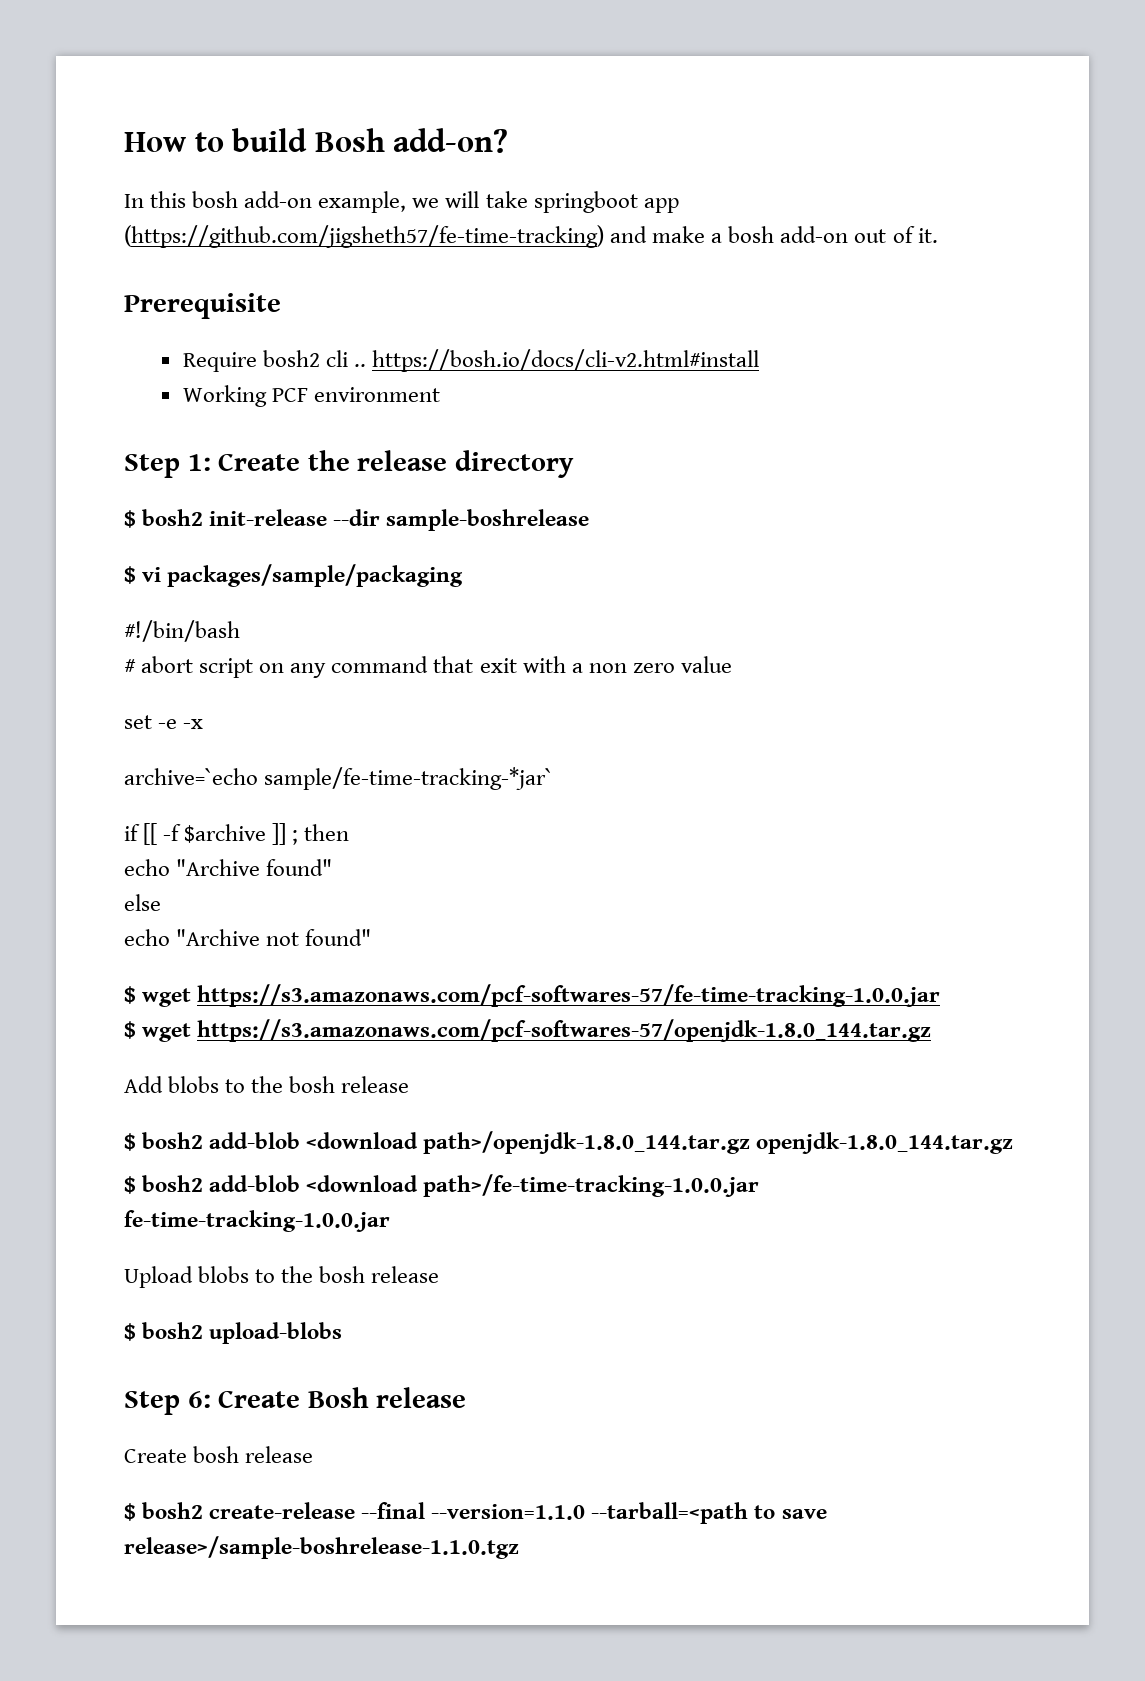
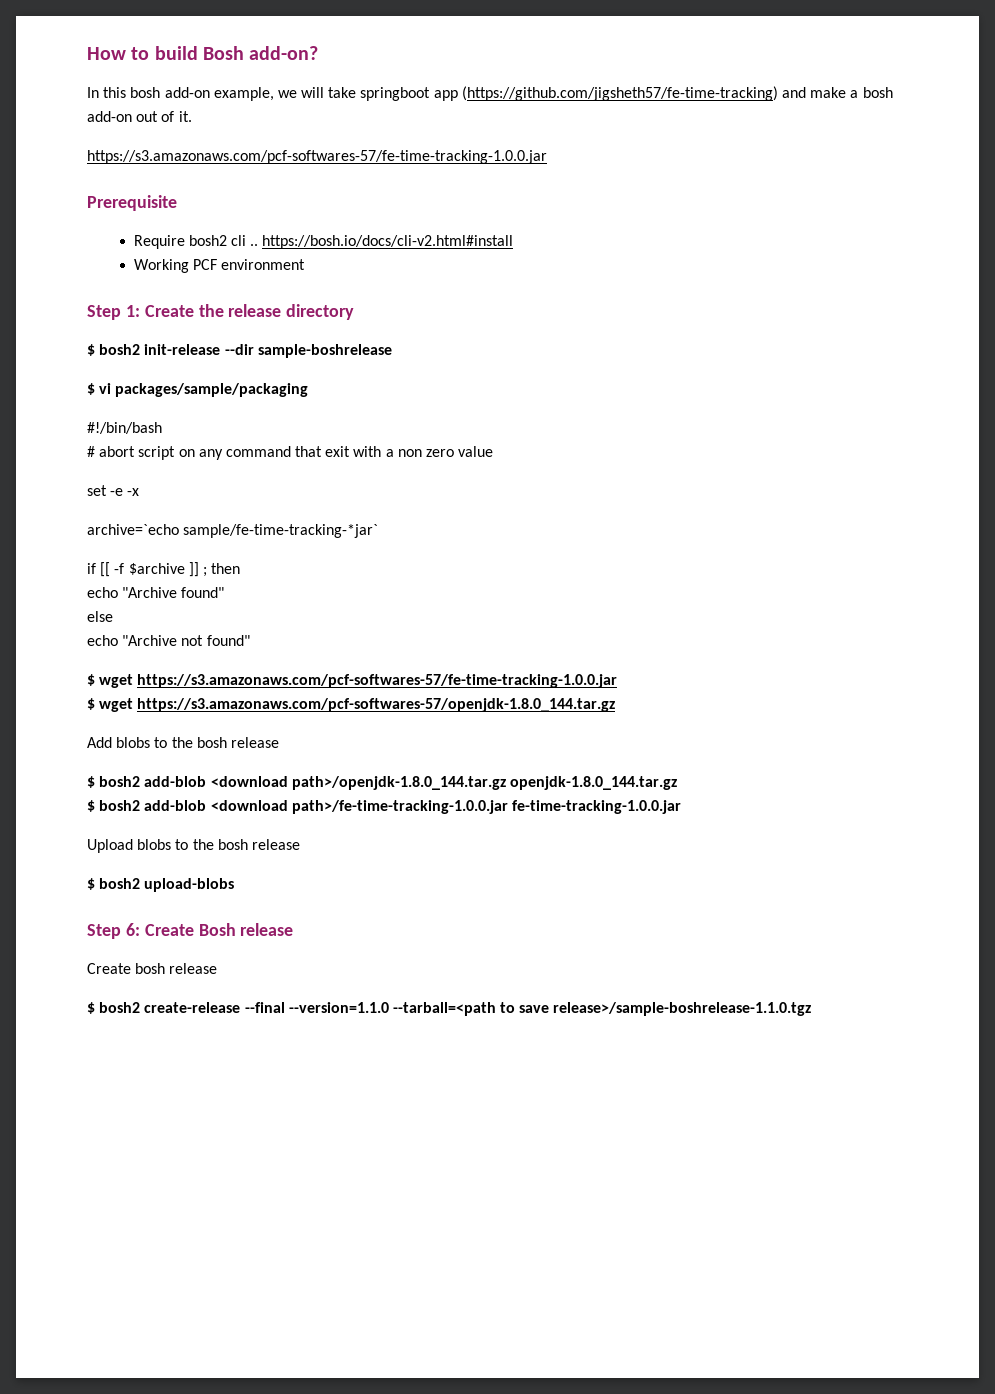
  In this bosh add-on example, we will take springboot app (https://github.com/jigsheth57/fe-time-tracking) and make a bosh add-on out of it.
+ https://s3.amazonaws.com/pcf-softwares-57/fe-time-tracking-1.0.0.jar

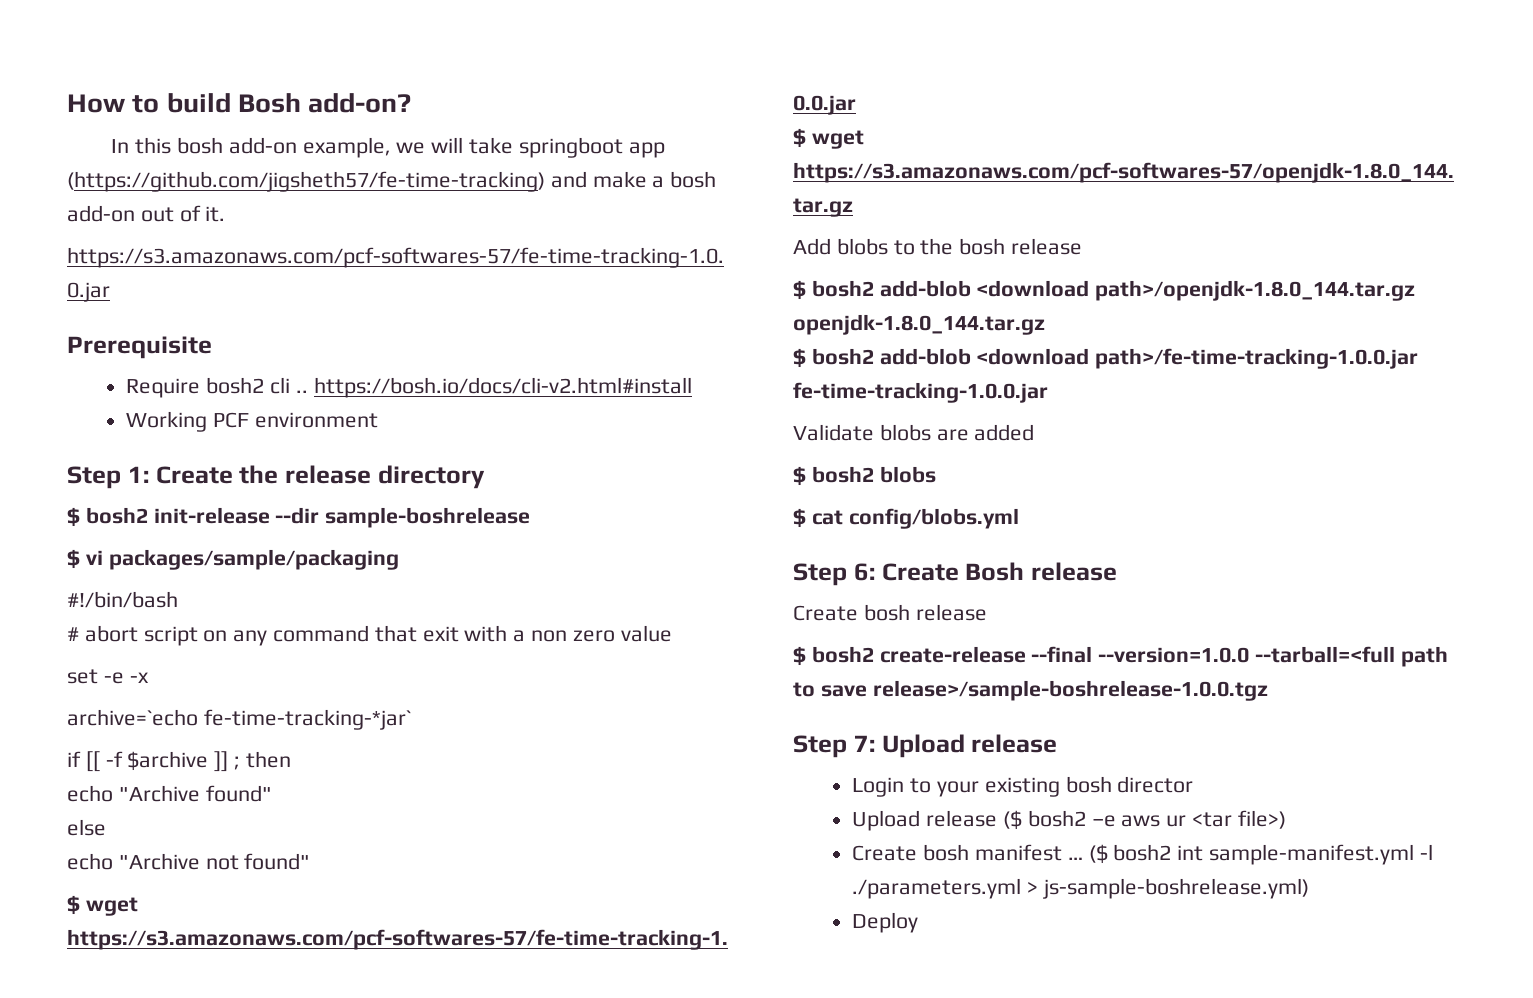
- archive=`echo sample/fe-time-tracking-*jar`
+ archive=`echo fe-time-tracking-*jar`
- Upload blobs to the bosh release
- $ bosh2 upload-blobs
+ Validate blobs are added
+ $ bosh2 blobs
+ $ cat config/blobs.yml
- $ bosh2 create-release --final --version=1.1.0 --tarball=<path to save release>/sample-boshrelease-1.1.0.tgz
+ $ bosh2 create-release --final --version=1.0.0 --tarball=<full path to save release>/sample-boshrelease-1.0.0.tgz
+ Step 7: Upload release
+ Login to your existing bosh director
+ Upload release ($ bosh2 –e aws ur <tar file>)
+ Create bosh manifest … ($ bosh2 int sample-manifest.yml -l ./parameters.yml > js-sample-boshrelease.yml)
+ Deploy

